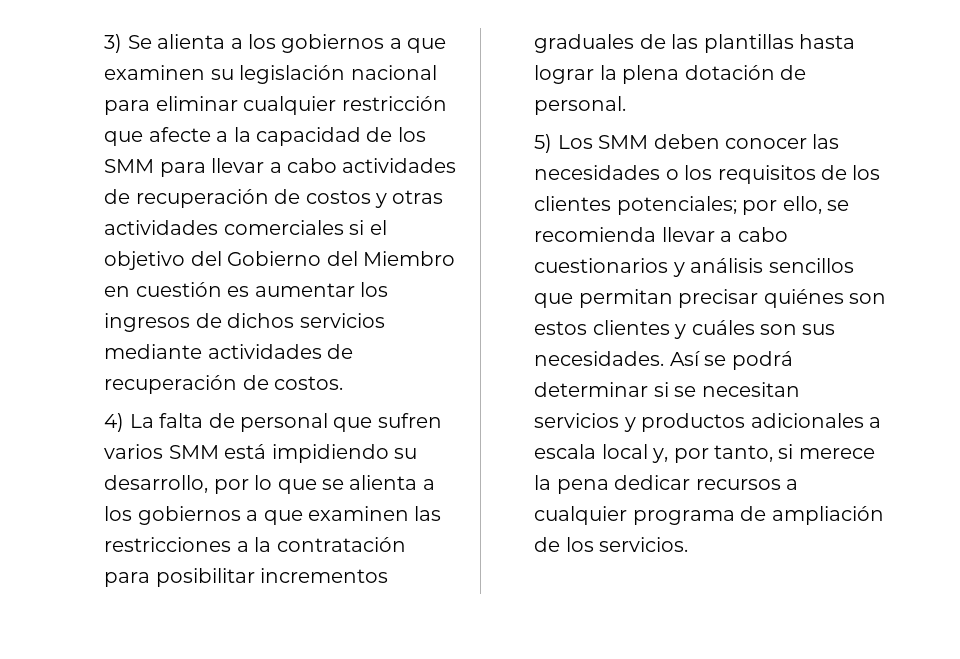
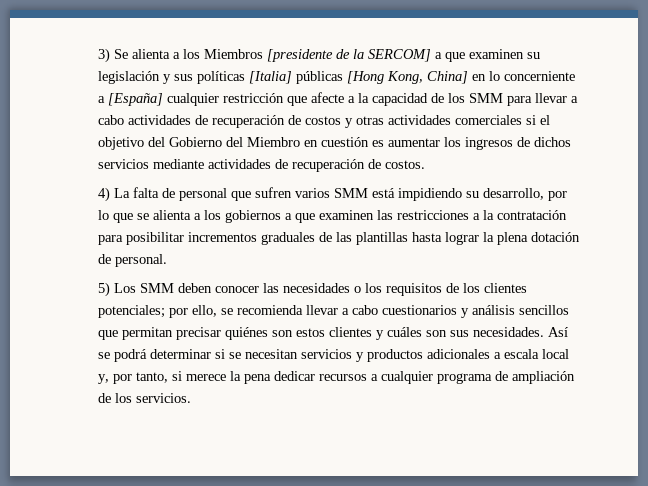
- 3) Se alienta a los gobiernos a que examinen su legislación nacional para eliminar cualquier restricción que afecte a la capacidad de los SMM para llevar a cabo actividades de recuperación de costos y otras actividades comerciales si el objetivo del Gobierno del Miembro en cuestión es aumentar los ingresos de dichos servicios mediante actividades de recuperación de costos.
+ 3) Se alienta a los Miembros [presidente de la SERCOM] a que examinen su legislación y sus políticas [Italia] públicas [Hong Kong, China] en lo concerniente a [España] cualquier restricción que afecte a la capacidad de los SMM para llevar a cabo actividades de recuperación de costos y otras actividades comerciales si el objetivo del Gobierno del Miembro en cuestión es aumentar los ingresos de dichos servicios mediante actividades de recuperación de costos.

